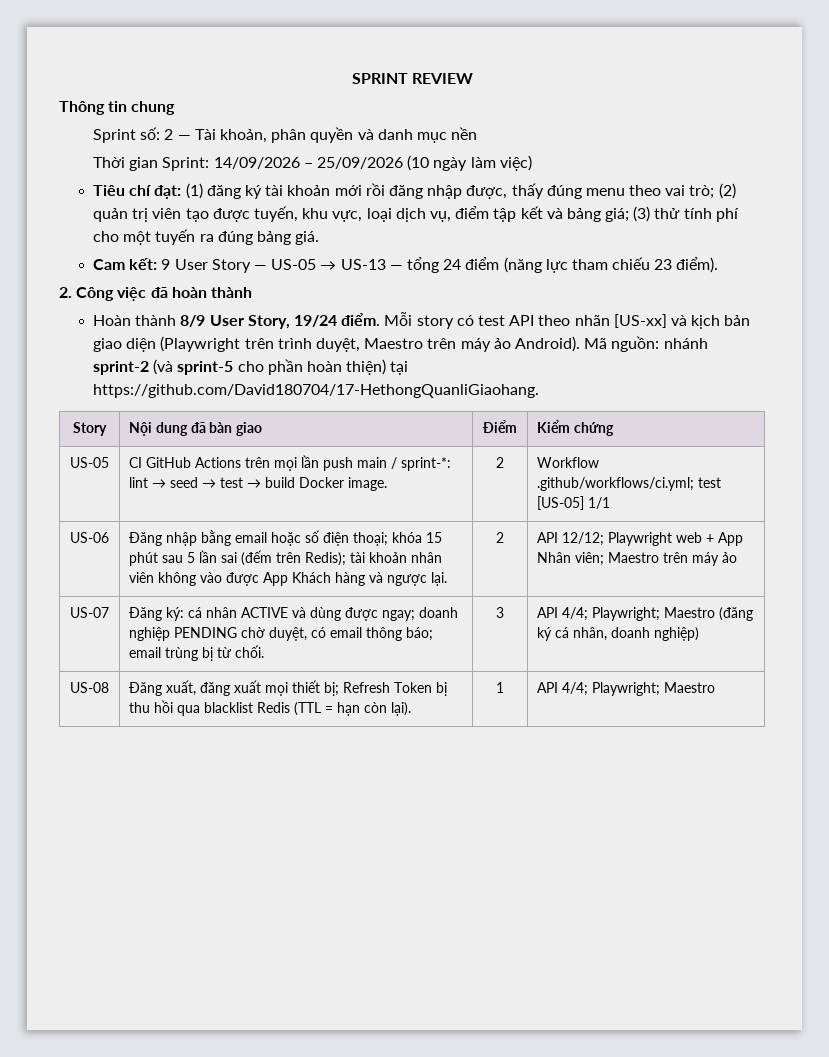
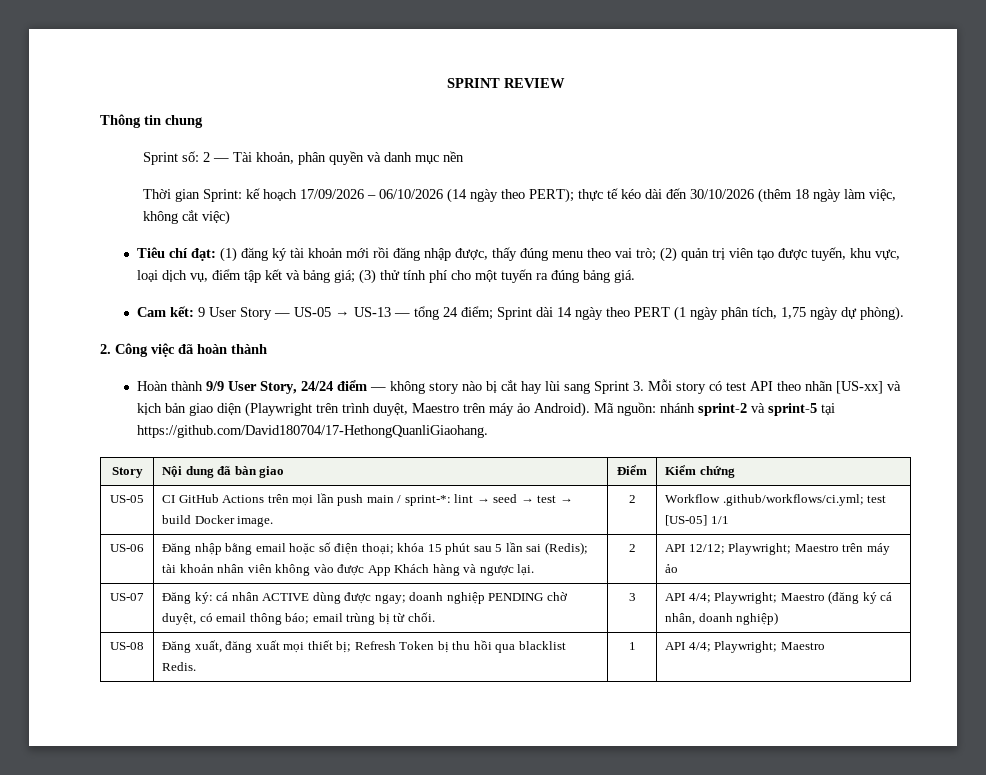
- Thời gian Sprint: 14/09/2026 – 25/09/2026 (10 ngày làm việc)
+ Thời gian Sprint: kế hoạch 17/09/2026 – 06/10/2026 (14 ngày theo PERT); thực tế kéo dài đến 30/10/2026 (thêm 18 ngày làm việc, không cắt việc)
- Cam kết: 9 User Story — US-05 → US-13 — tổng 24 điểm (năng lực tham chiếu 23 điểm).
+ Cam kết: 9 User Story — US-05 → US-13 — tổng 24 điểm; Sprint dài 14 ngày theo PERT (1 ngày phân tích, 1,75 ngày dự phòng).
- Hoàn thành 8/9 User Story, 19/24 điểm. Mỗi story có test API theo nhãn [US-xx] và kịch bản giao diện (Playwright trên trình duyệt, Maestro trên máy ảo Android).
+ Hoàn thành 9/9 User Story, 24/24 điểm — không story nào bị cắt hay lùi sang Sprint 3. Mỗi story có test API theo nhãn [US-xx] và kịch bản giao diện (Playwright trên trình duyệt, Maestro trên máy ảo Android).
- Mã nguồn: nhánh sprint-2 (và sprint-5 cho phần hoàn thiện) tại https://github.com/David180704/17-HethongQuanliGiaohang.
+ Mã nguồn: nhánh sprint-2 và sprint-5 tại https://github.com/David180704/17-HethongQuanliGiaohang.
- Đăng nhập bằng email hoặc số điện thoại; khóa 15 phút sau 5 lần sai (đếm trên Redis); tài khoản nhân viên không vào được App Khách hàng và ngược lại.
+ Đăng nhập bằng email hoặc số điện thoại; khóa 15 phút sau 5 lần sai (Redis); tài khoản nhân viên không vào được App Khách hàng và ngược lại.
- API 12/12; Playwright web + App Nhân viên; Maestro trên máy ảo
+ API 12/12; Playwright; Maestro trên máy ảo
- US-07 | Đăng ký: cá nhân ACTIVE và dùng được ngay; doanh nghiệp PENDING chờ duyệt, có email thông báo; email trùng bị từ chối. | 3 | API 4/4; Playwright; Maestro (đăng ký cá nhân, doanh nghiệp)
+ US-07 | Đăng ký: cá nhân ACTIVE dùng được ngay; doanh nghiệp PENDING chờ duyệt, có email thông báo; email trùng bị từ chối. | 3 | API 4/4; Playwright; Maestro (đăng ký cá nhân, doanh nghiệp)
- US-08 | Đăng xuất, đăng xuất mọi thiết bị; Refresh Token bị thu hồi qua blacklist Redis (TTL = hạn còn lại). | 1 | API 4/4; Playwright; Maestro
+ US-08 | Đăng xuất, đăng xuất mọi thiết bị; Refresh Token bị thu hồi qua blacklist Redis. | 1 | API 4/4; Playwright; Maestro

